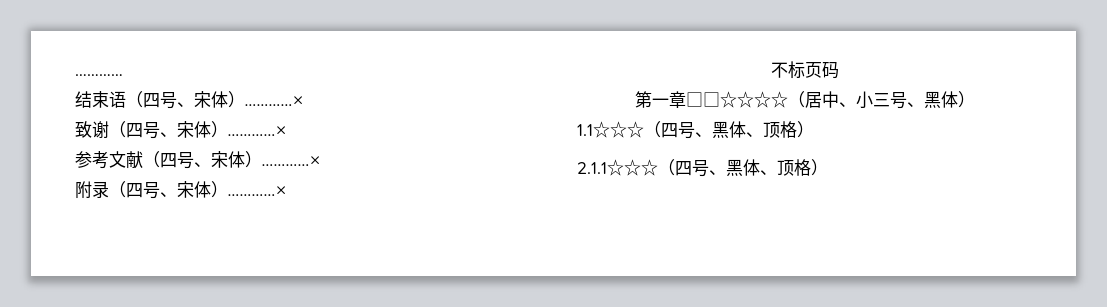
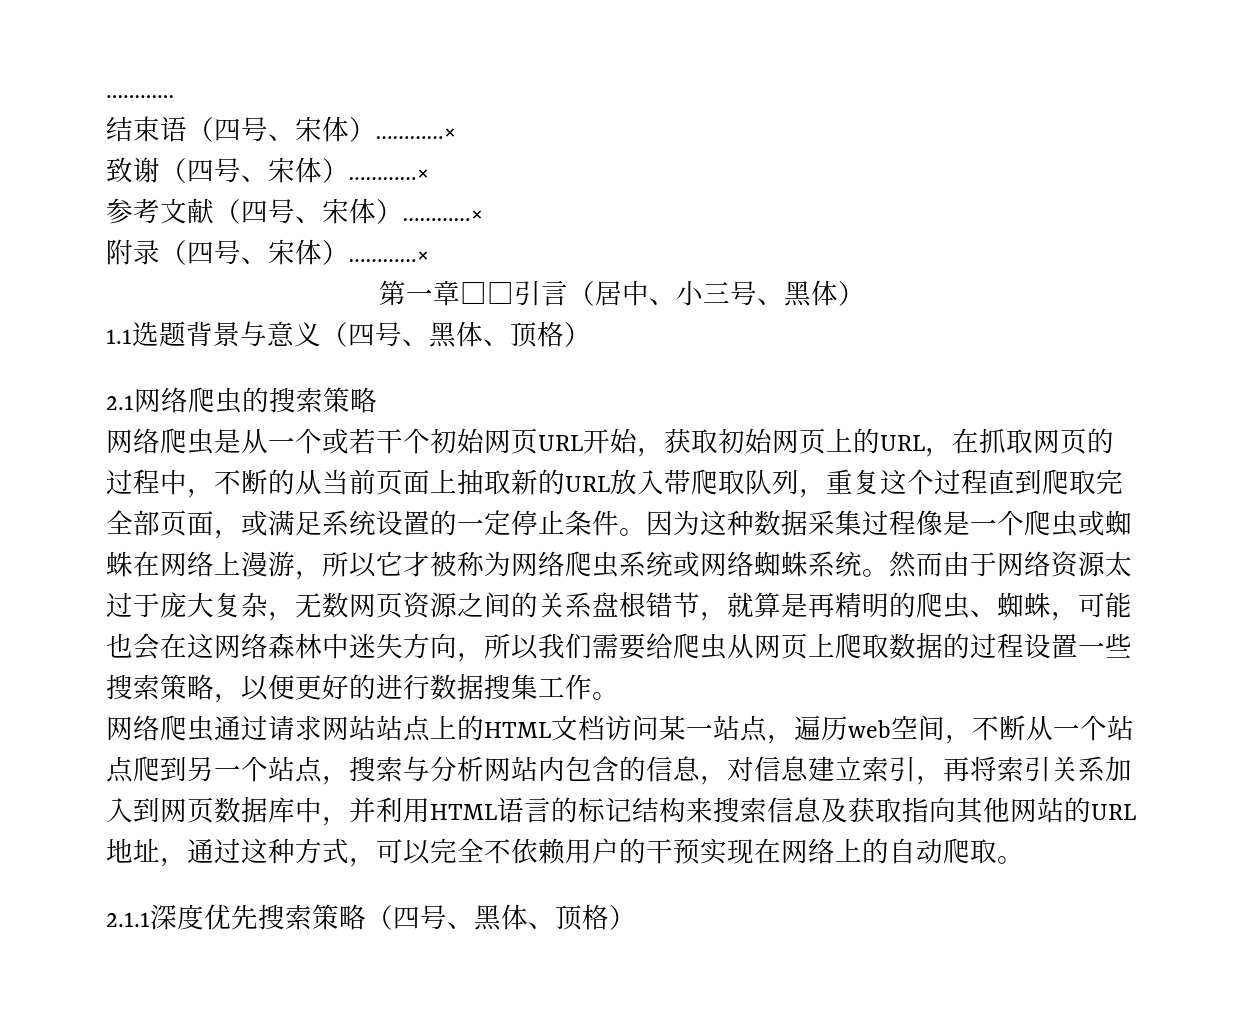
- 不标页码
- 第一章□□☆☆☆☆（居中、小三号、黑体）
+ 第一章□□引言（居中、小三号、黑体）
- 1.1☆☆☆（四号、黑体、顶格）
+ 1.1选题背景与意义（四号、黑体、顶格）
- 2.1.1☆☆☆（四号、黑体、顶格）
+ 2.1网络爬虫的搜索策略
+ 网络爬虫是从一个或若干个初始网页URL开始，获取初始网页上的URL，在抓取网页的过程中，不断的从当前页面上抽取新的URL放入带爬取队列，重复这个过程直到爬取完全部页面，或满足系统设置的一定停止条件。因为这种数据采集过程像是一个爬虫或蜘蛛在网络上漫游，所以它才被称为网络爬虫系统或网络蜘蛛系统。然而由于网络资源太过于庞大复杂，无数网页资源之间的关系盘根错节，就算是再精明的爬虫、蜘蛛，可能也会在这网络森林中迷失方向，所以我们需要给爬虫从网页上爬取数据的过程设置一些搜索策略，以便更好的进行数据搜集工作。
+ 网络爬虫通过请求网站站点上的HTML文档访问某一站点，遍历web空间，不断从一个站点爬到另一个站点，搜索与分析网站内包含的信息，对信息建立索引，再将索引关系加入到网页数据库中，并利用HTML语言的标记结构来搜索信息及获取指向其他网站的URL地址，通过这种方式，可以完全不依赖用户的干预实现在网络上的自动爬取。
+ 2.1.1深度优先搜索策略（四号、黑体、顶格）

